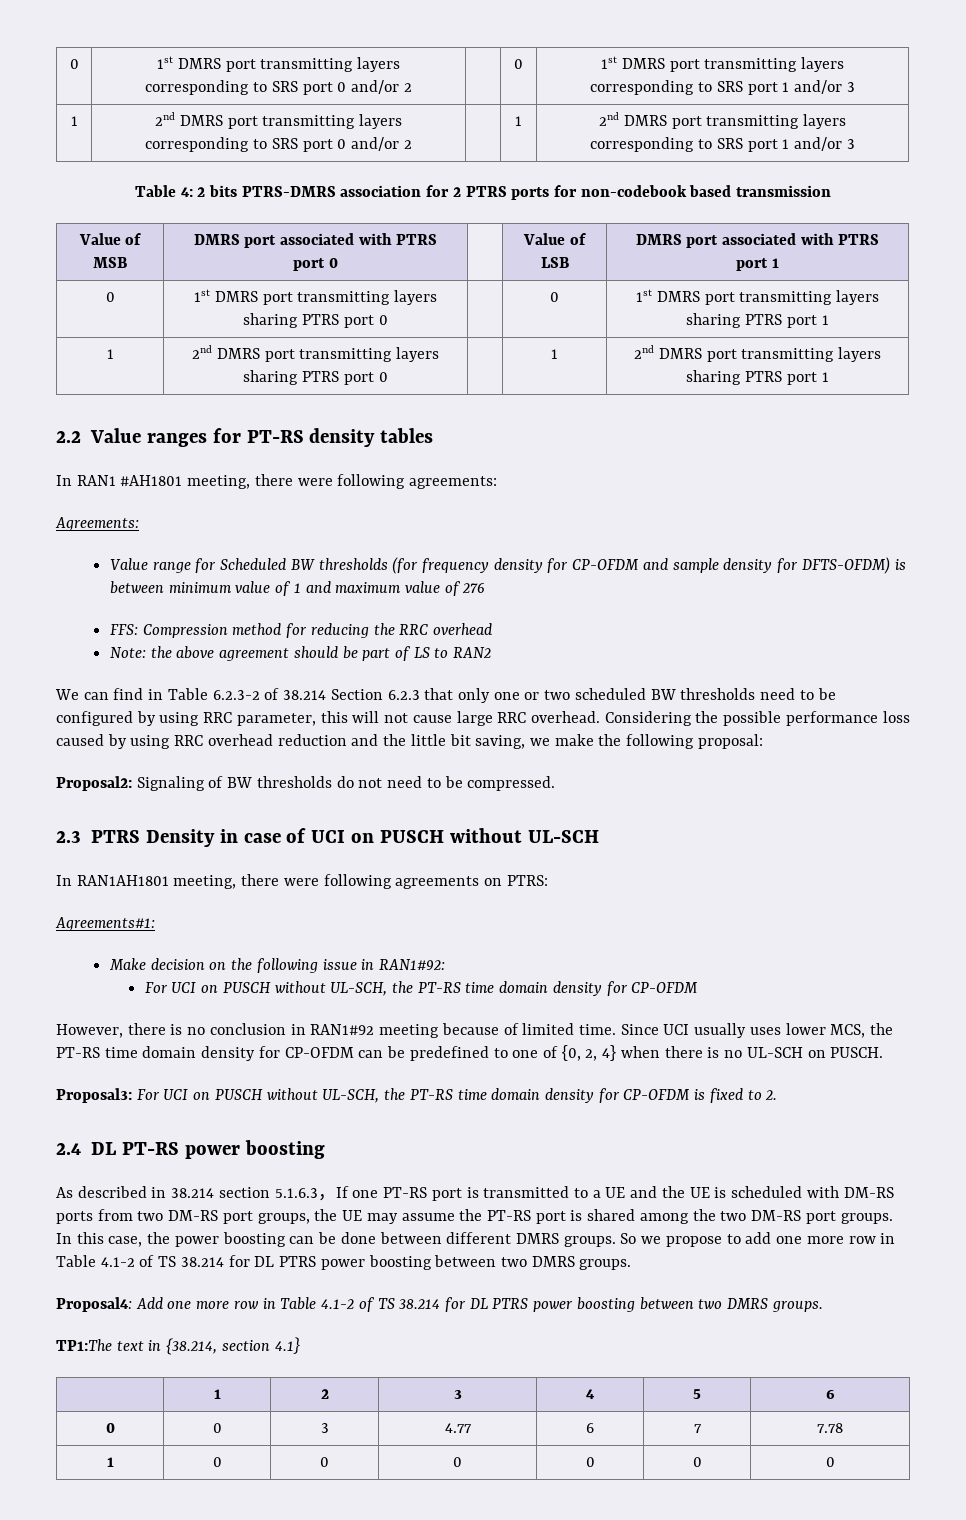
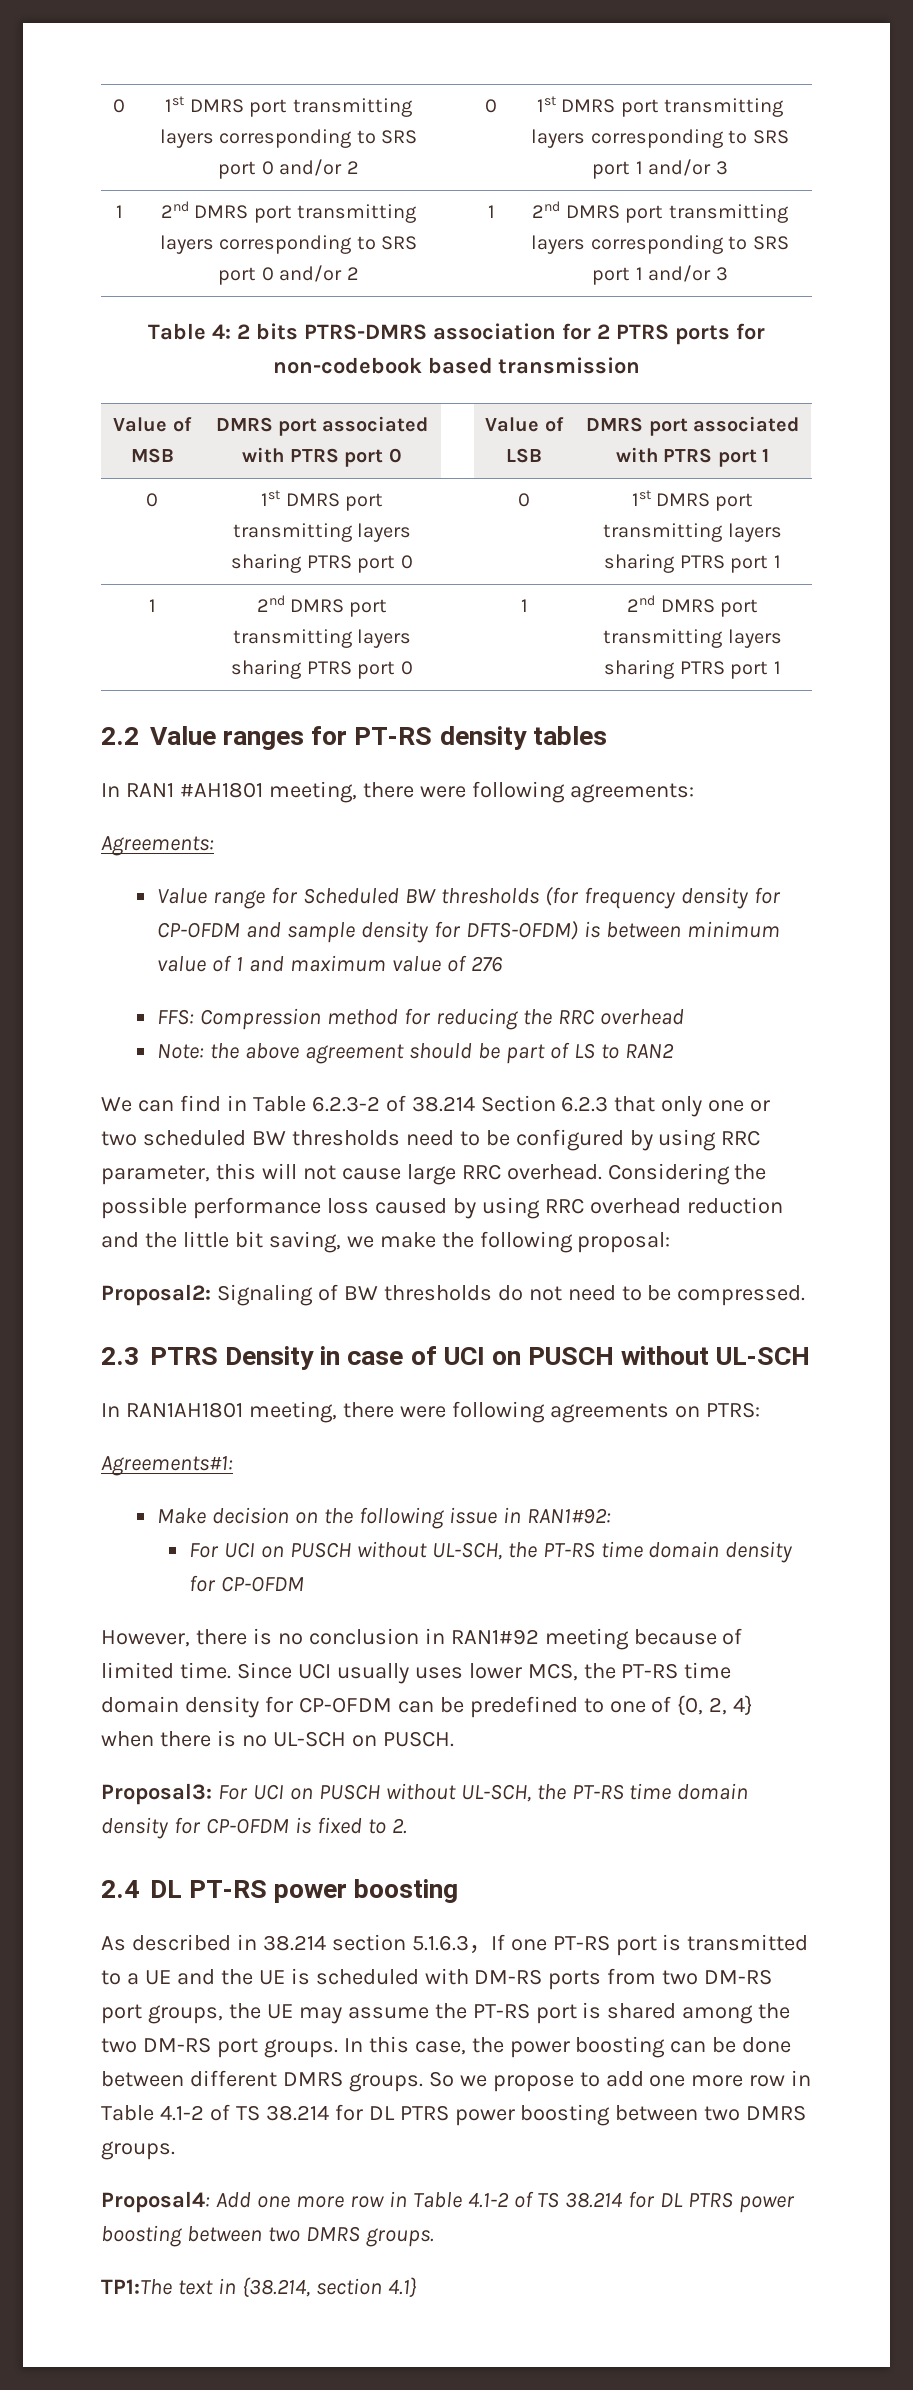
- | 1 | 2 | 3 | 4 | 5 | 6
- 0 | 0 | 3 | 4.77 | 6 | 7 | 7.78
- 1 | 0 | 0 | 0 | 0 | 0 | 0

